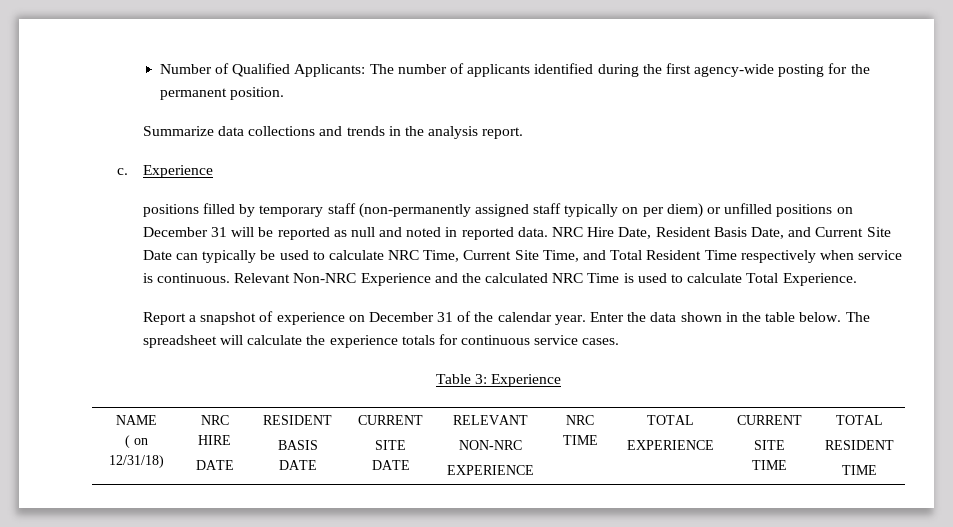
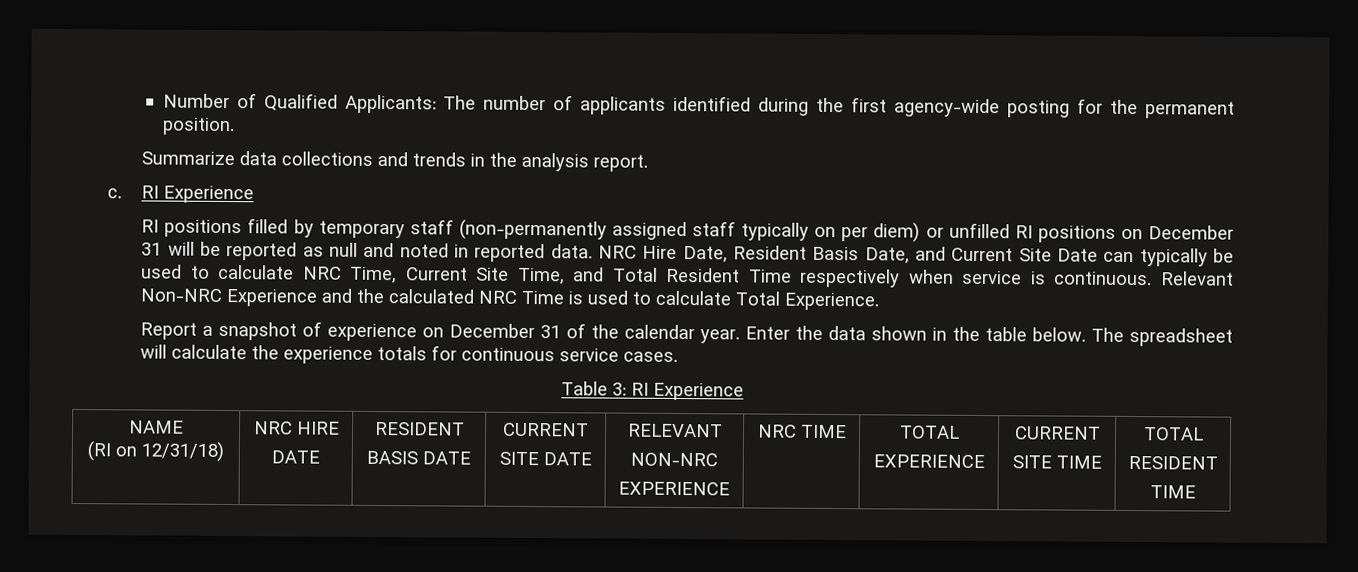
- c. Experience
- positions filled by temporary staff (non-permanently assigned staff typically on per diem) or unfilled positions on December 31 will be reported as null and noted in reported data.
+ c. RI Experience
+ RI positions filled by temporary staff (non-permanently assigned staff typically on per diem) or unfilled RI positions on December 31 will be reported as null and noted in reported data.
- Table 3: Experience
+ Table 3: RI Experience
  NAME
- ( on 12/31/18) | NRC HIRE
+ (RI on 12/31/18) | NRC HIRE

